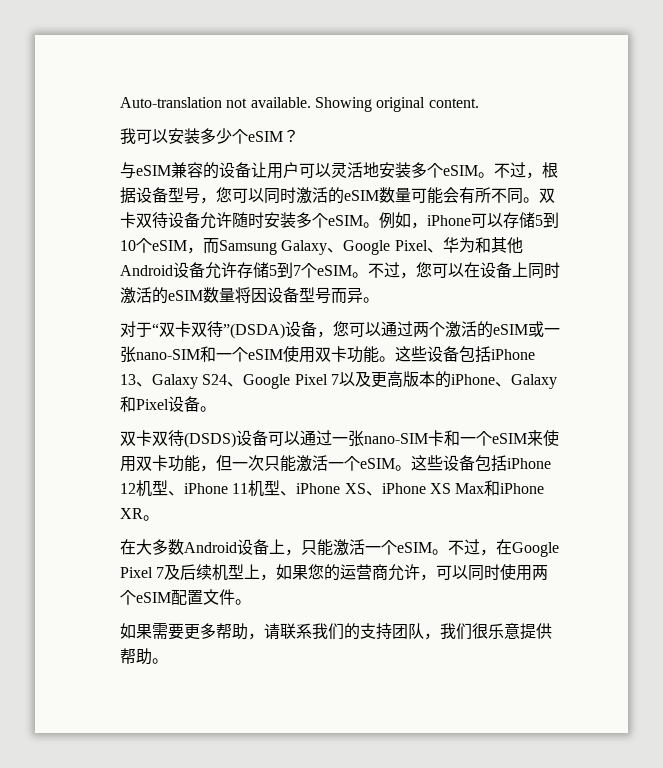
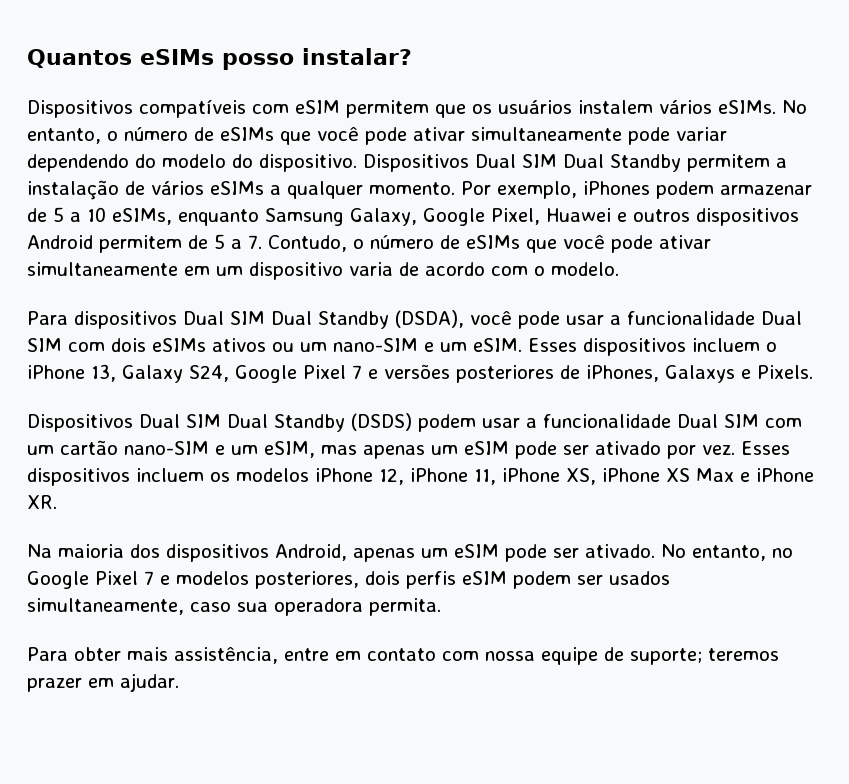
- Auto-translation not available. Showing original content.
- 我可以安装多少个eSIM？
- 与eSIM兼容的设备让用户可以灵活地安装多个eSIM。不过，根据设备型号，您可以同时激活的eSIM数量可能会有所不同。双卡双待设备允许随时安装多个eSIM。例如，iPhone可以存储5到10个eSIM，而Samsung Galaxy、Google Pixel、华为和其他Android设备允许存储5到7个eSIM。不过，您可以在设备上同时激活的eSIM数量将因设备型号而异。
- 对于“双卡双待”(DSDA)设备，您可以通过两个激活的eSIM或一张nano-SIM和一个eSIM使用双卡功能。这些设备包括iPhone 13、Galaxy S24、Google Pixel 7以及更高版本的iPhone、Galaxy和Pixel设备。
- 双卡双待(DSDS)设备可以通过一张nano-SIM卡和一个eSIM来使用双卡功能，但一次只能激活一个eSIM。这些设备包括iPhone 12机型、iPhone 11机型、iPhone XS、iPhone XS Max和iPhone XR。
- 在大多数Android设备上，只能激活一个eSIM。不过，在Google Pixel 7及后续机型上，如果您的运营商允许，可以同时使用两个eSIM配置文件。
- 如果需要更多帮助，请联系我们的支持团队，我们很乐意提供帮助。
+ Quantos eSIMs posso instalar?
+ Dispositivos compatíveis com eSIM permitem que os usuários instalem vários eSIMs. No entanto, o número de eSIMs que você pode ativar simultaneamente pode variar dependendo do modelo do dispositivo. Dispositivos Dual SIM Dual Standby permitem a instalação de vários eSIMs a qualquer momento. Por exemplo, iPhones podem armazenar de 5 a 10 eSIMs, enquanto Samsung Galaxy, Google Pixel, Huawei e outros dispositivos Android permitem de 5 a 7. Contudo, o número de eSIMs que você pode ativar simultaneamente em um dispositivo varia de acordo com o modelo.
+ Para dispositivos Dual SIM Dual Standby (DSDA), você pode usar a funcionalidade Dual SIM com dois eSIMs ativos ou um nano-SIM e um eSIM. Esses dispositivos incluem o iPhone 13, Galaxy S24, Google Pixel 7 e versões posteriores de iPhones, Galaxys e Pixels.
+ Dispositivos Dual SIM Dual Standby (DSDS) podem usar a funcionalidade Dual SIM com um cartão nano-SIM e um eSIM, mas apenas um eSIM pode ser ativado por vez. Esses dispositivos incluem os modelos iPhone 12, iPhone 11, iPhone XS, iPhone XS Max e iPhone XR.
+ Na maioria dos dispositivos Android, apenas um eSIM pode ser ativado. No entanto, no Google Pixel 7 e modelos posteriores, dois perfis eSIM podem ser usados simultaneamente, caso sua operadora permita.
+ Para obter mais assistência, entre em contato com nossa equipe de suporte; teremos prazer em ajudar.

